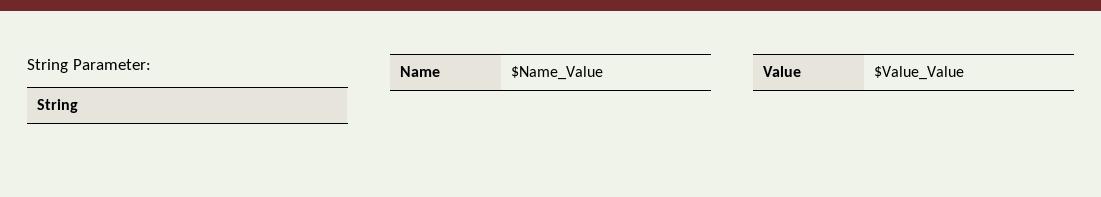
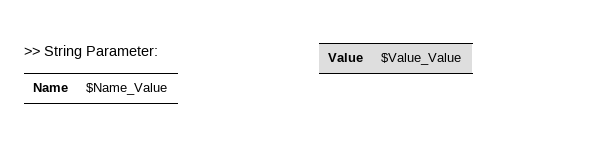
- String Parameter:
- String
+ >> String Parameter:

